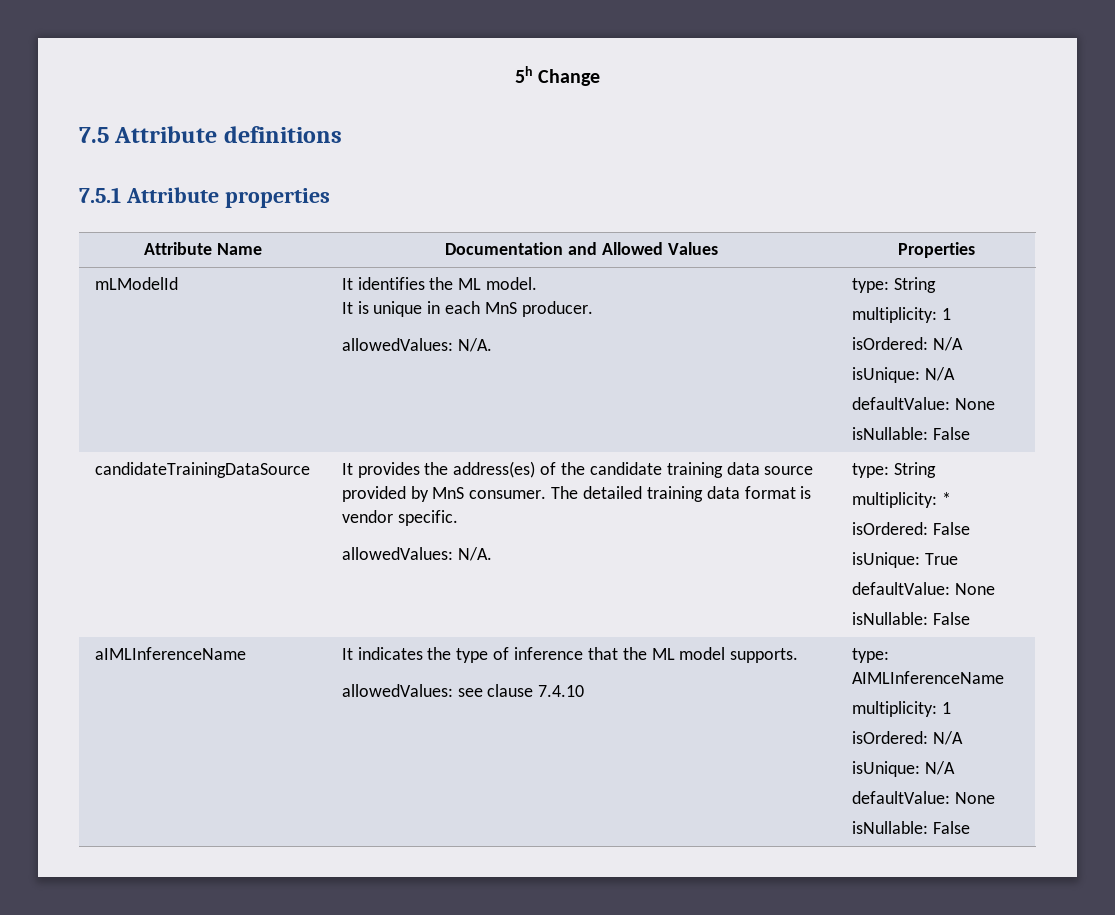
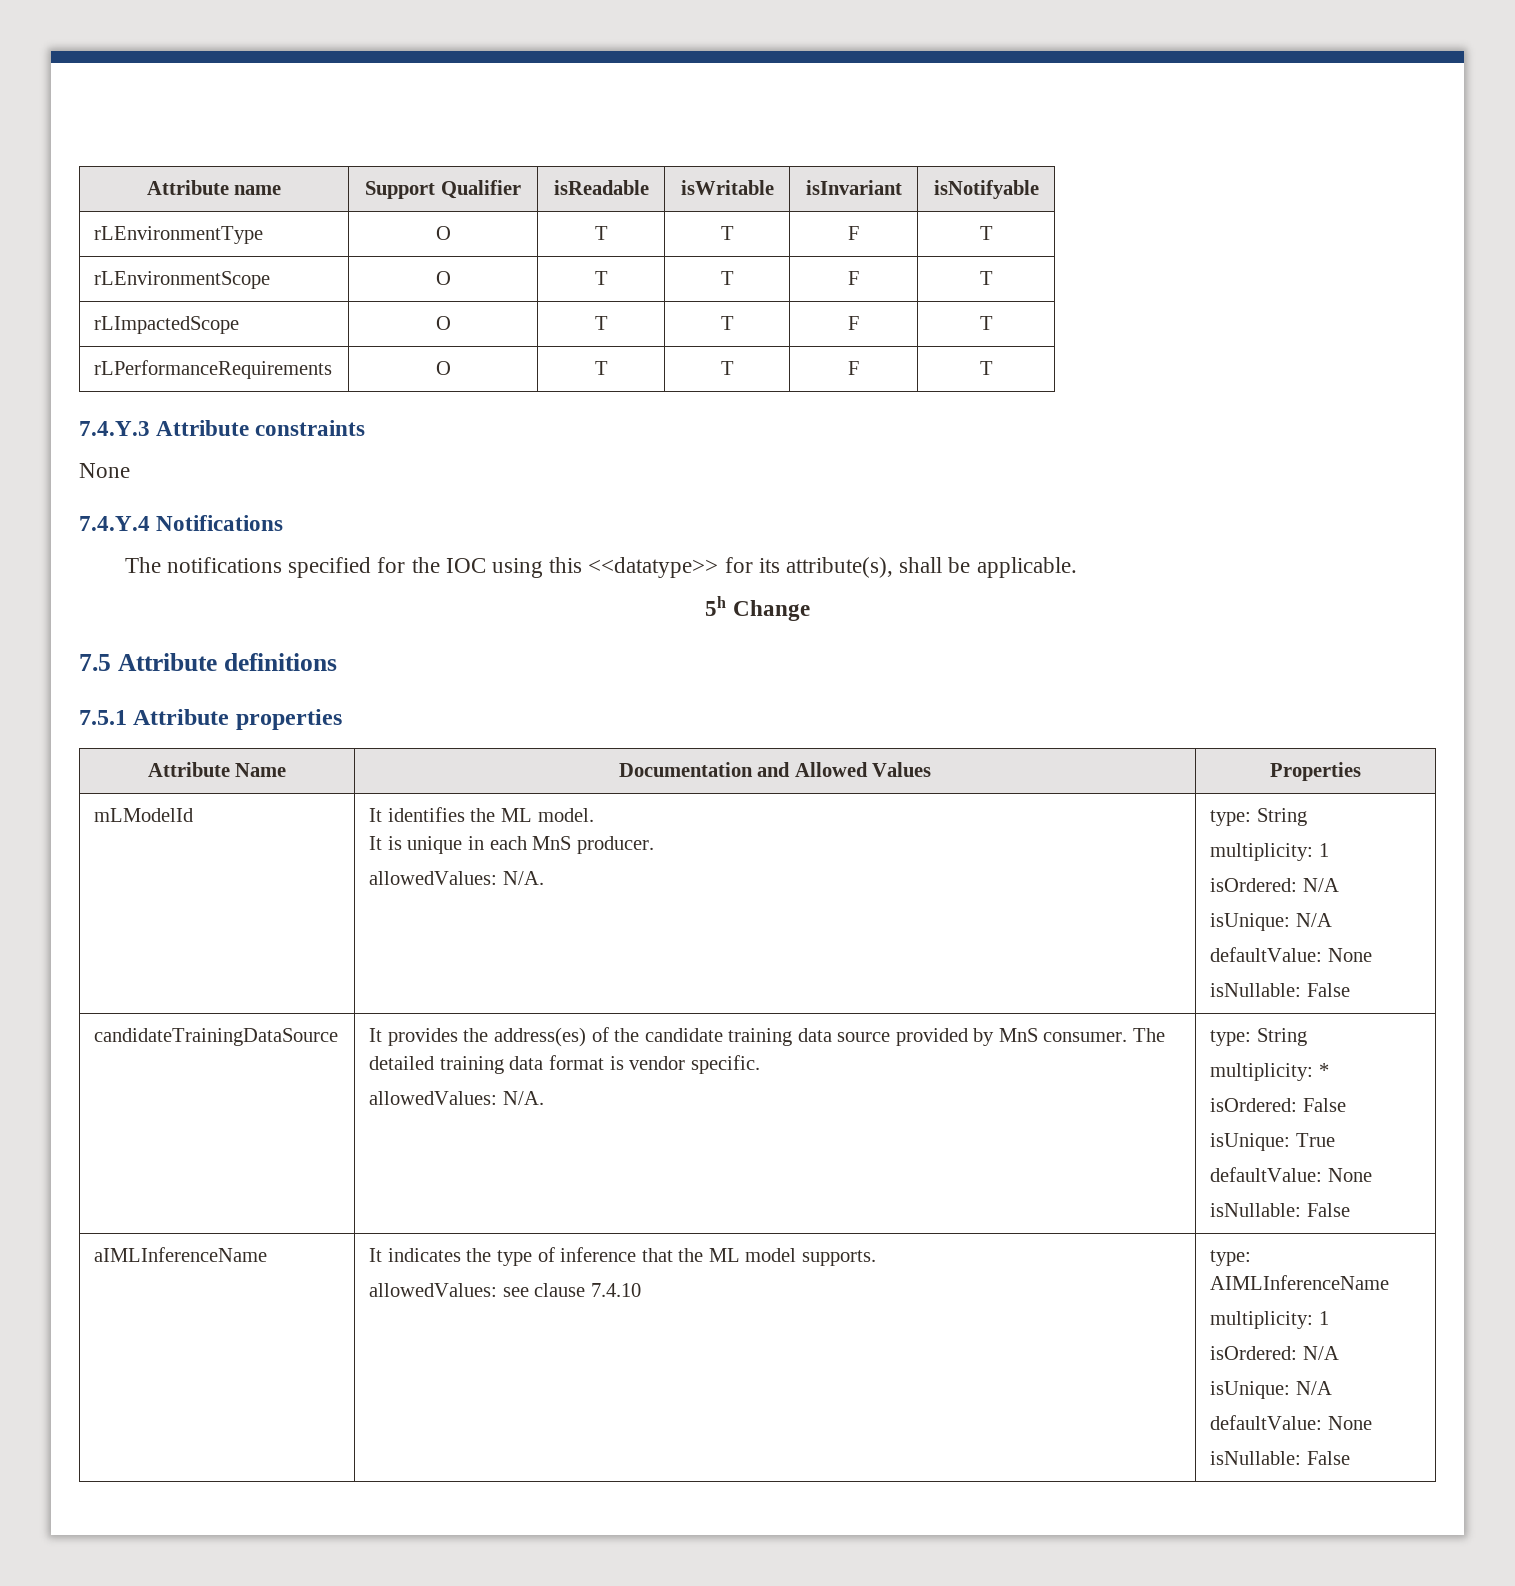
+ Attribute name | Support Qualifier | isReadable | isWritable | isInvariant | isNotifyable
+ rLEnvironmentType | O | T | T | F | T
+ rLEnvironmentScope | O | T | T | F | T
+ rLImpactedScope | O | T | T | F | T
+ rLPerformanceRequirements | O | T | T | F | T
+ 7.4.Y.3 Attribute constraints
+ None
+ 7.4.Y.4 Notifications
+ The notifications specified for the IOC using this <<datatype>> for its attribute(s), shall be applicable.

